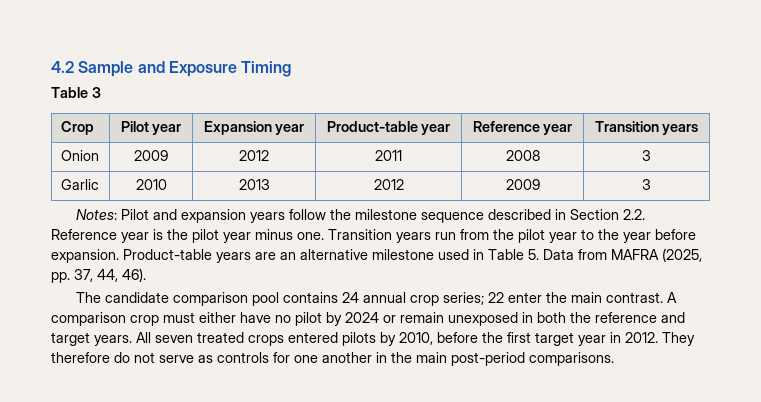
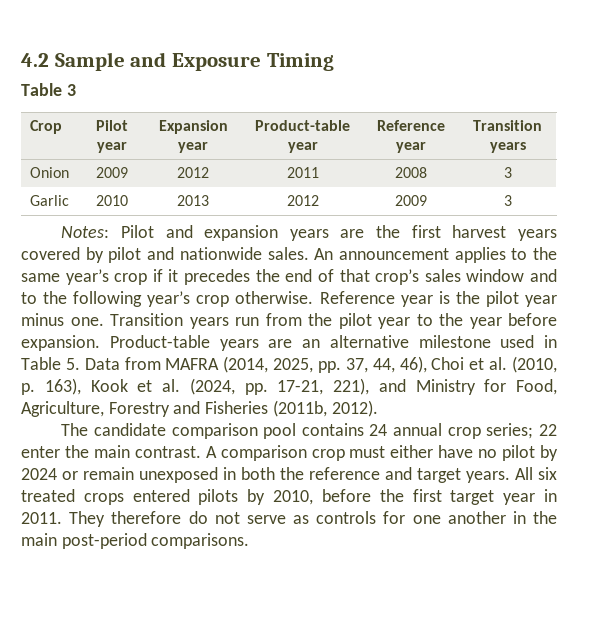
- Notes: Pilot and expansion years follow the milestone sequence described in Section 2.2. Reference year is the pilot year minus one.
+ Notes: Pilot and expansion years are the first harvest years covered by pilot and nationwide sales. An announcement applies to the same year’s crop if it precedes the end of that crop’s sales window and to the following year’s crop otherwise. Reference year is the pilot year minus one.
- Product-table years are an alternative milestone used in Table 5. Data from MAFRA (2025, pp. 37, 44, 46).
+ Product-table years are an alternative milestone used in Table 5. Data from MAFRA (2014, 2025, pp. 37, 44, 46), Choi et al. (2010, p. 163), Kook et al. (2024, pp. 17-21, 221), and Ministry for Food, Agriculture, Forestry and Fisheries (2011b, 2012).
- All seven treated crops entered pilots by 2010, before the first target year in 2012.
+ All six treated crops entered pilots by 2010, before the first target year in 2011.

